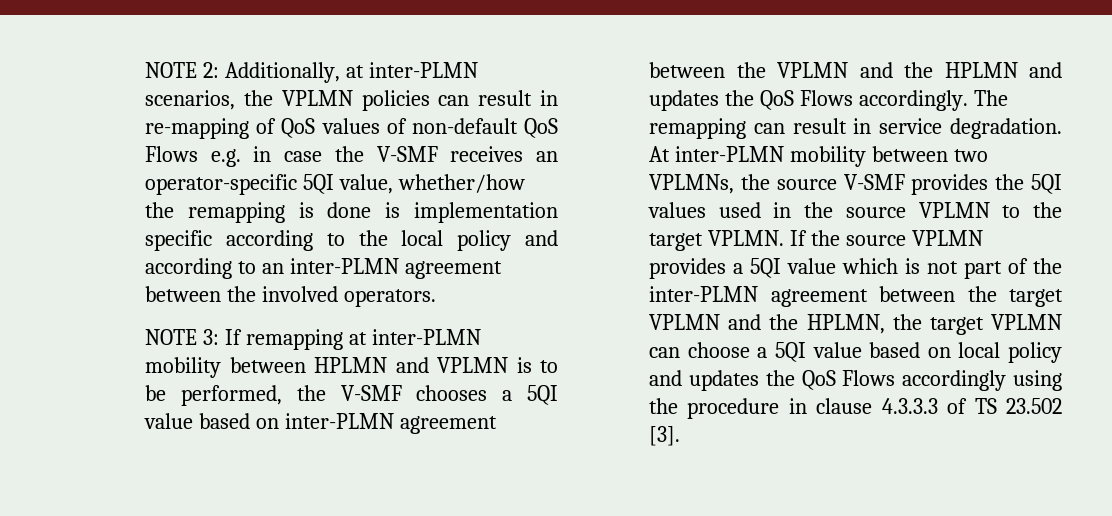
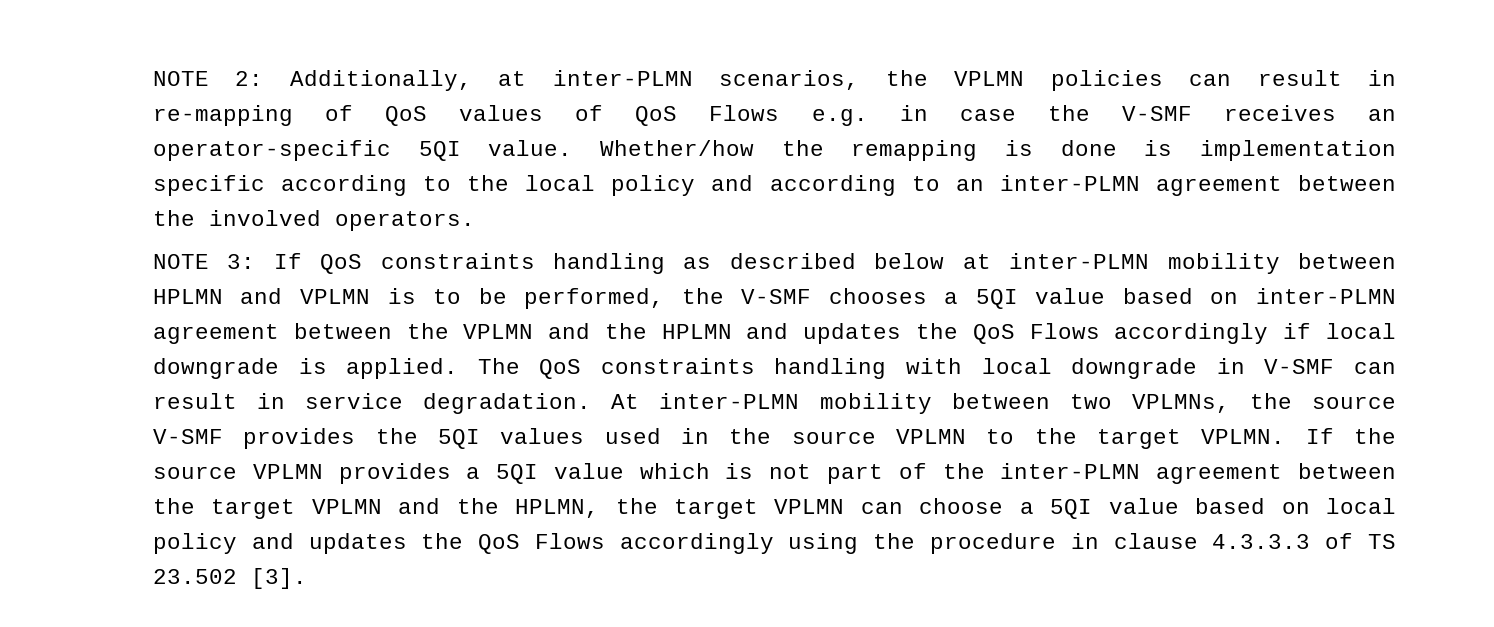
- NOTE 2: Additionally, at inter-PLMN scenarios, the VPLMN policies can result in re-mapping of QoS values of non-default QoS Flows e.g. in case the V-SMF receives an operator-specific 5QI value, whether/how the remapping is done is implementation specific according to the local policy and according to an inter-PLMN agreement between the involved operators.
+ NOTE 2: Additionally, at inter-PLMN scenarios, the VPLMN policies can result in re-mapping of QoS values of QoS Flows e.g. in case the V-SMF receives an operator-specific 5QI value. Whether/how the remapping is done is implementation specific according to the local policy and according to an inter-PLMN agreement between the involved operators.
- NOTE 3: If remapping at inter-PLMN mobility between HPLMN and VPLMN is to be performed, the V-SMF chooses a 5QI value based on inter-PLMN agreement between the VPLMN and the HPLMN and updates the QoS Flows accordingly. The remapping can result in service degradation.
+ NOTE 3: If QoS constraints handling as described below at inter-PLMN mobility between HPLMN and VPLMN is to be performed, the V-SMF chooses a 5QI value based on inter-PLMN agreement between the VPLMN and the HPLMN and updates the QoS Flows accordingly if local downgrade is applied. The QoS constraints handling with local downgrade in V-SMF can result in service degradation.

